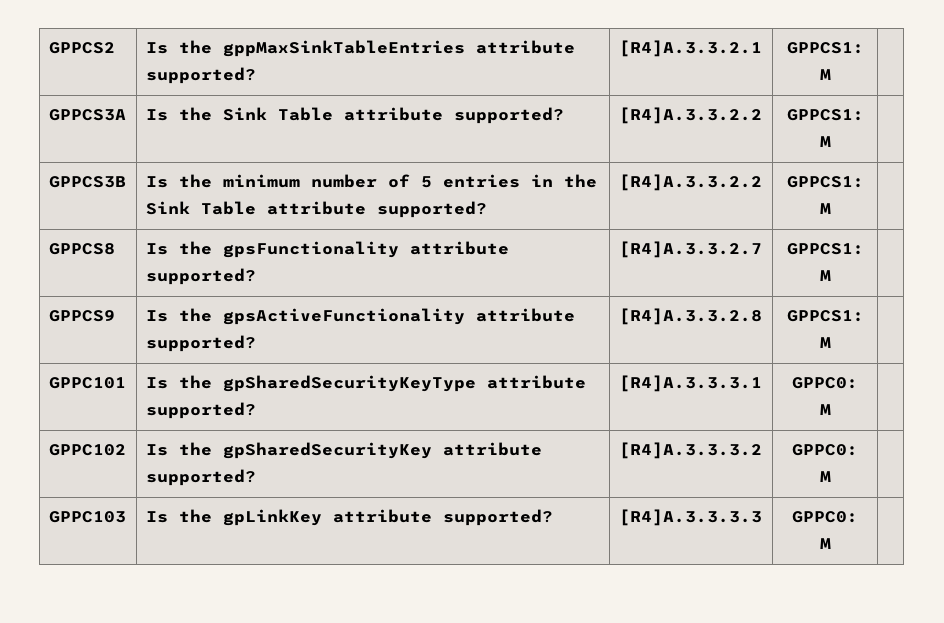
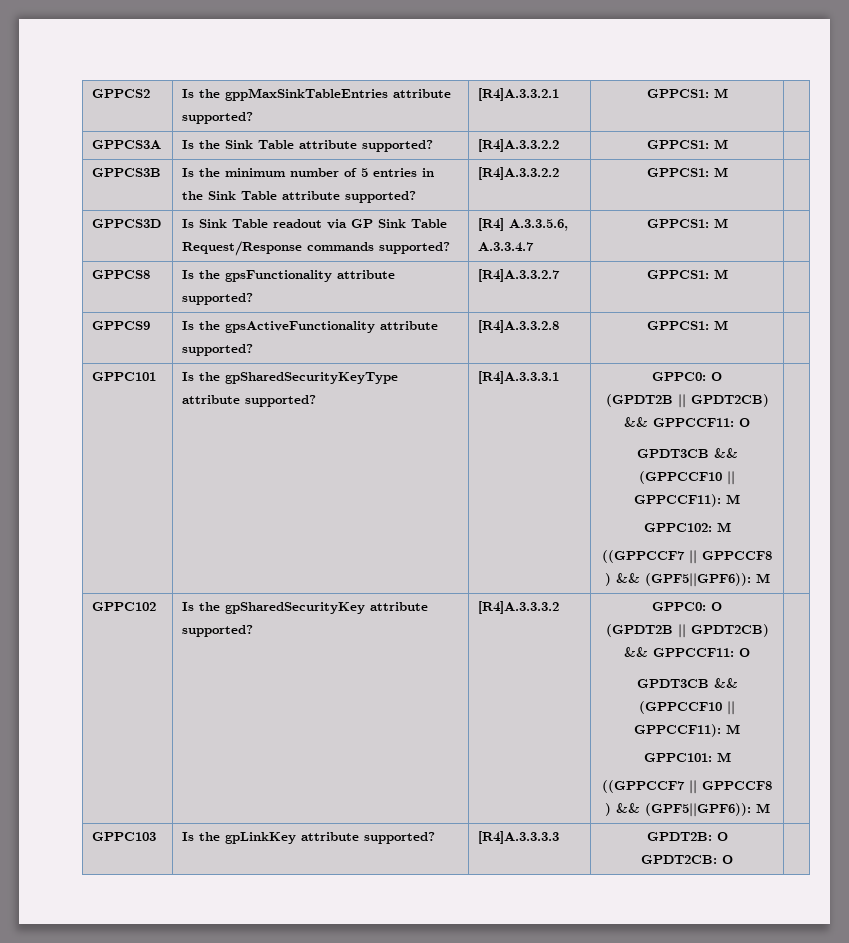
+ GPPCS3D | Is Sink Table readout via GP Sink Table Request/Response commands supported? | [R4] A.3.3.5.6, A.3.3.4.7 | GPPCS1: M |
- GPPC101 | Is the gpSharedSecurityKeyType attribute supported? | [R4]A.3.3.3.1 | GPPC0: M |
+ GPPC101 | Is the gpSharedSecurityKeyType attribute supported? | [R4]A.3.3.3.1 | GPPC0: O
+ (GPDT2B || GPDT2CB) && GPPCCF11: O
+ GPDT3CB && (GPPCCF10 || GPPCCF11): M
+ GPPC102: M
+ ((GPPCCF7 || GPPCCF8 ) && (GPF5||GPF6)): M |
- GPPC102 | Is the gpSharedSecurityKey attribute supported? | [R4]A.3.3.3.2 | GPPC0: M |
+ GPPC102 | Is the gpSharedSecurityKey attribute supported? | [R4]A.3.3.3.2 | GPPC0: O
+ (GPDT2B || GPDT2CB) && GPPCCF11: O
+ GPDT3CB && (GPPCCF10 || GPPCCF11): M
+ GPPC101: M
+ ((GPPCCF7 || GPPCCF8 ) && (GPF5||GPF6)): M |
- GPPC103 | Is the gpLinkKey attribute supported? | [R4]A.3.3.3.3 | GPPC0: M |
+ GPPC103 | Is the gpLinkKey attribute supported? | [R4]A.3.3.3.3 | GPDT2B: O
+ GPDT2CB: O |

